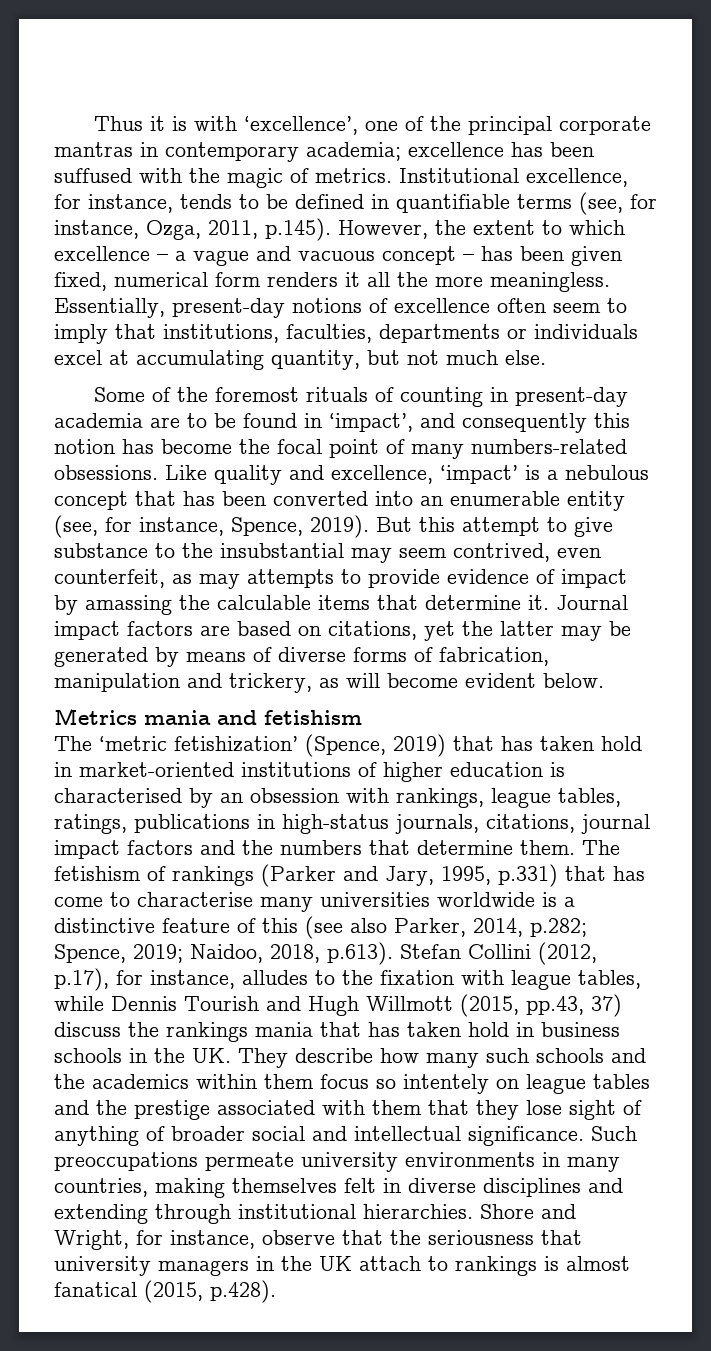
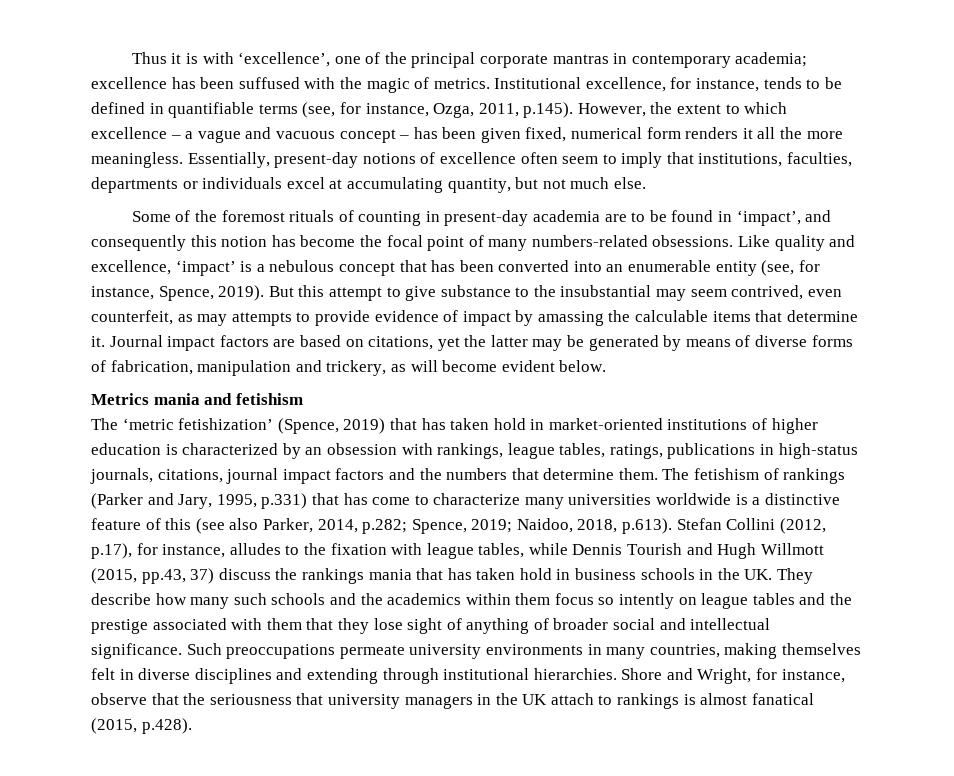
- The ‘metric fetishization’ (Spence, 2019) that has taken hold in market-oriented institutions of higher education is characterised by an obsession with rankings, league tables, ratings, publications in high-status journals, citations, journal impact factors and the numbers that determine them.
+ The ‘metric fetishization’ (Spence, 2019) that has taken hold in market-oriented institutions of higher education is characterized by an obsession with rankings, league tables, ratings, publications in high-status journals, citations, journal impact factors and the numbers that determine them.
- The fetishism of rankings (Parker and Jary, 1995, p.331) that has come to characterise many universities worldwide is a distinctive feature of this (see also Parker, 2014, p.282;
+ The fetishism of rankings (Parker and Jary, 1995, p.331) that has come to characterize many universities worldwide is a distinctive feature of this (see also Parker, 2014, p.282;
- Naidoo, 2018, p.613). Stefan Collini (2012, p.17), for instance, alludes to the fixation with league tables, while Dennis Tourish and Hugh Willmott (2015, pp.43, 37) discuss the rankings mania that has taken hold in business schools in the UK. They describe how many such schools and the academics within them focus so intentely on league tables and the prestige associated with them that they lose sight of anything of broader social and intellectual significance.
+ Naidoo, 2018, p.613). Stefan Collini (2012, p.17), for instance, alludes to the fixation with league tables, while Dennis Tourish and Hugh Willmott (2015, pp.43, 37) discuss the rankings mania that has taken hold in business schools in the UK. They describe how many such schools and the academics within them focus so intently on league tables and the prestige associated with them that they lose sight of anything of broader social and intellectual significance.

